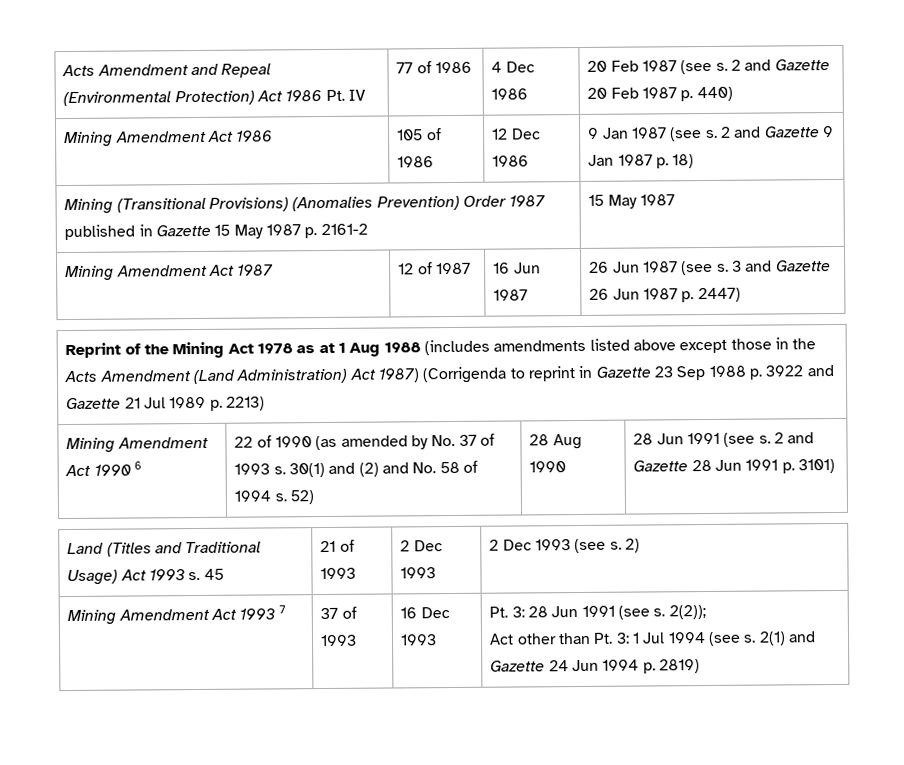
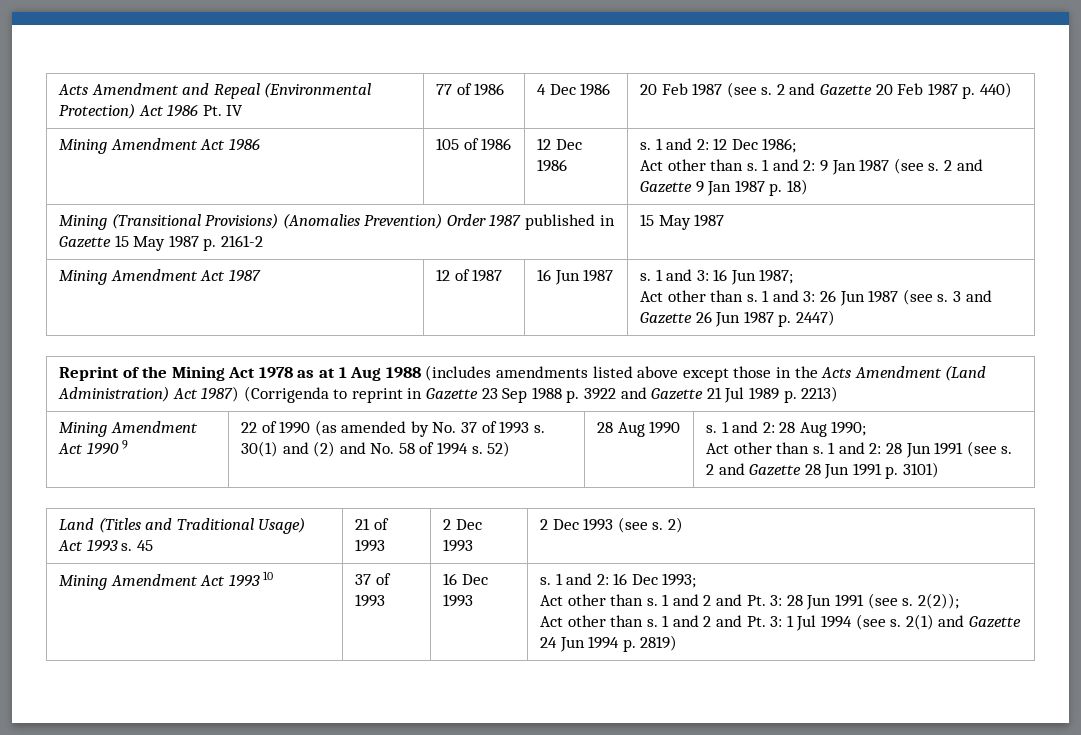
- Mining Amendment Act 1986 | 105 of 1986 | 12 Dec 1986 | 9 Jan 1987 (see s. 2 and Gazette 9 Jan 1987 p. 18)
+ Mining Amendment Act 1986 | 105 of 1986 | 12 Dec 1986 | s. 1 and 2: 12 Dec 1986;
+ Act other than s. 1 and 2: 9 Jan 1987 (see s. 2 and Gazette 9 Jan 1987 p. 18)
- Mining Amendment Act 1987 | 12 of 1987 | 16 Jun 1987 | 26 Jun 1987 (see s. 3 and Gazette 26 Jun 1987 p. 2447)
+ Mining Amendment Act 1987 | 12 of 1987 | 16 Jun 1987 | s. 1 and 3: 16 Jun 1987;
+ Act other than s. 1 and 3: 26 Jun 1987 (see s. 3 and Gazette 26 Jun 1987 p. 2447)
- Mining Amendment Act 1990 6
+ Mining Amendment Act 1990 9
- 28 Aug 1990 | 28 Jun 1991 (see s.
+ 28 Aug 1990 | s. 1 and 2: 28 Aug 1990;
+ Act other than s. 1 and 2: 28 Jun 1991 (see s.
- Mining Amendment Act 1993 7
+ Mining Amendment Act 1993 10
- Pt. 3: 28 Jun 1991 (see s.
+ s. 1 and 2: 16 Dec 1993;
+ Act other than s. 1 and 2 and Pt. 3: 28 Jun 1991 (see s.
- Act other than Pt. 3: 1 Jul 1994 (see s.
+ Act other than s. 1 and 2 and Pt. 3: 1 Jul 1994 (see s.

